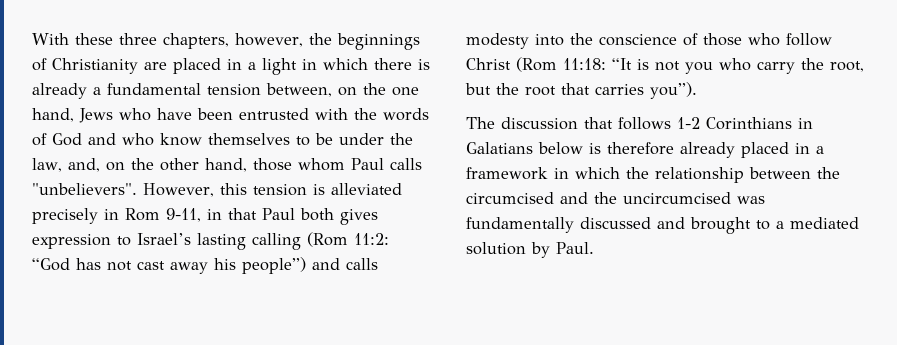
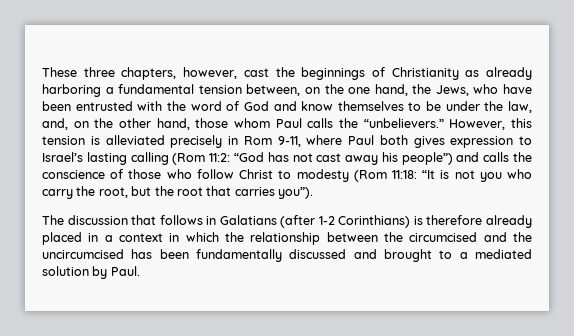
- With these three chapters, however, the beginnings of Christianity are placed in a light in which there is already a fundamental tension between, on the one hand, Jews who have been entrusted with the words of God and who know themselves to be under the law, and, on the other hand, those whom Paul calls "unbelievers".
+ These three chapters, however, cast the beginnings of Christianity as already harboring a fundamental tension between, on the one hand, the Jews, who have been entrusted with the word of God and know themselves to be under the law, and, on the other hand, those whom Paul calls the “unbelievers.”
- However, this tension is alleviated precisely in Rom 9-11, in that Paul both gives expression to Israel’s lasting calling (Rom 11:2: “God has not cast away his people”) and calls modesty into the conscience of those who follow Christ (Rom 11:18: “It is not you who carry the root, but the root that carries you”).
+ However, this tension is alleviated precisely in Rom 9-11, where Paul both gives expression to Israel’s lasting calling (Rom 11:2: “God has not cast away his people”) and calls the conscience of those who follow Christ to modesty (Rom 11:18: “It is not you who carry the root, but the root that carries you”).
- The discussion that follows 1-2 Corinthians in Galatians below is therefore already placed in a framework in which the relationship between the circumcised and the uncircumcised was fundamentally discussed and brought to a mediated solution by Paul.
+ The discussion that follows in Galatians (after 1-2 Corinthians) is therefore already placed in a context in which the relationship between the circumcised and the uncircumcised has been fundamentally discussed and brought to a mediated solution by Paul.

